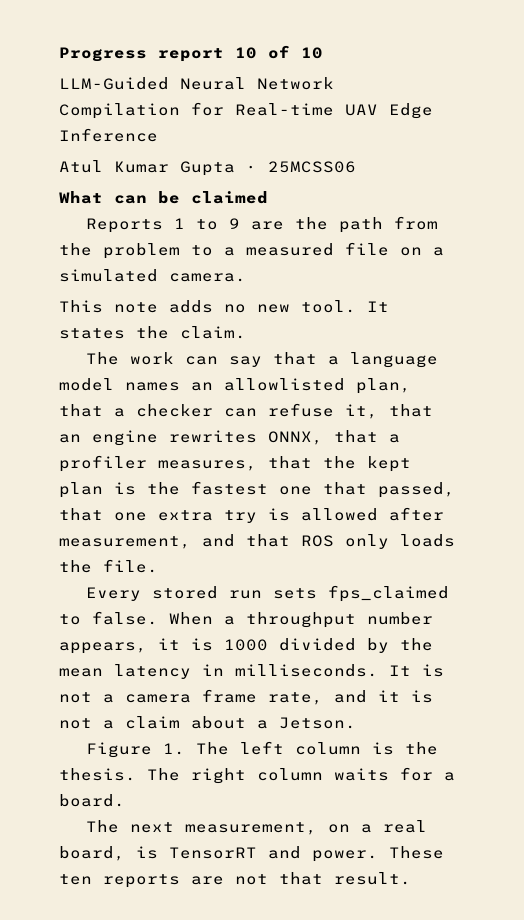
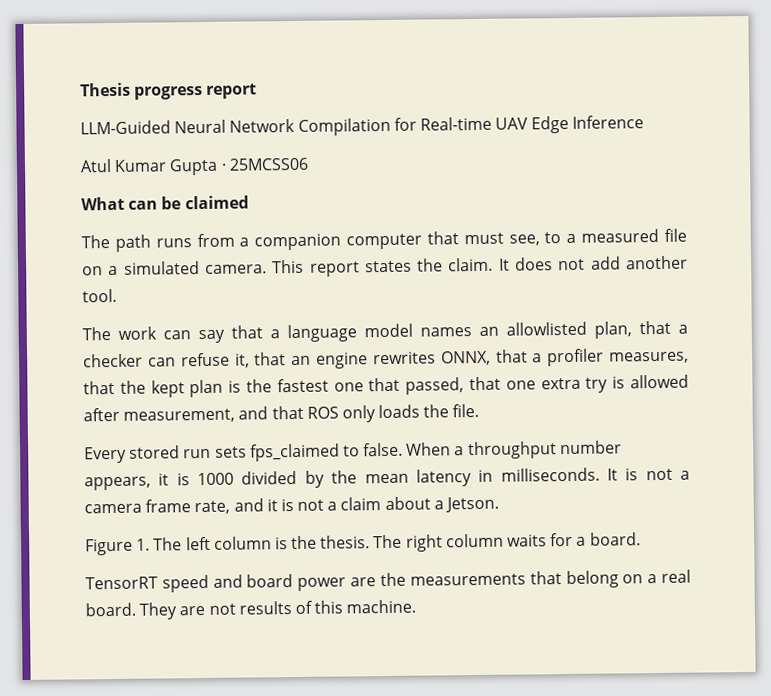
- Progress report 10 of 10
+ Thesis progress report
- Reports 1 to 9 are the path from the problem to a measured file on a simulated camera.
- This note adds no new tool. It states the claim.
+ The path runs from a companion computer that must see, to a measured file on a simulated camera. This report states the claim. It does not add another tool.
- The next measurement, on a real board, is TensorRT and power. These ten reports are not that result.
+ TensorRT speed and board power are the measurements that belong on a real board. They are not results of this machine.

